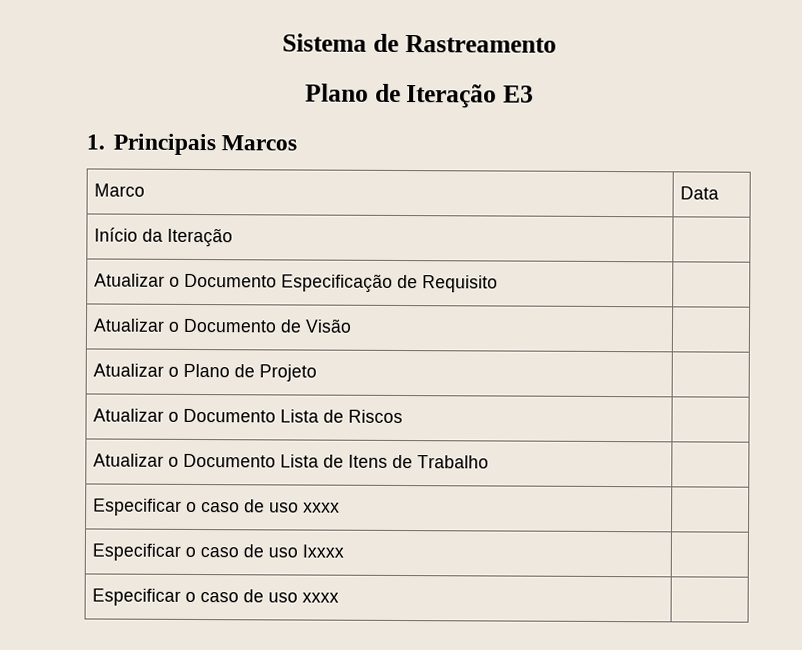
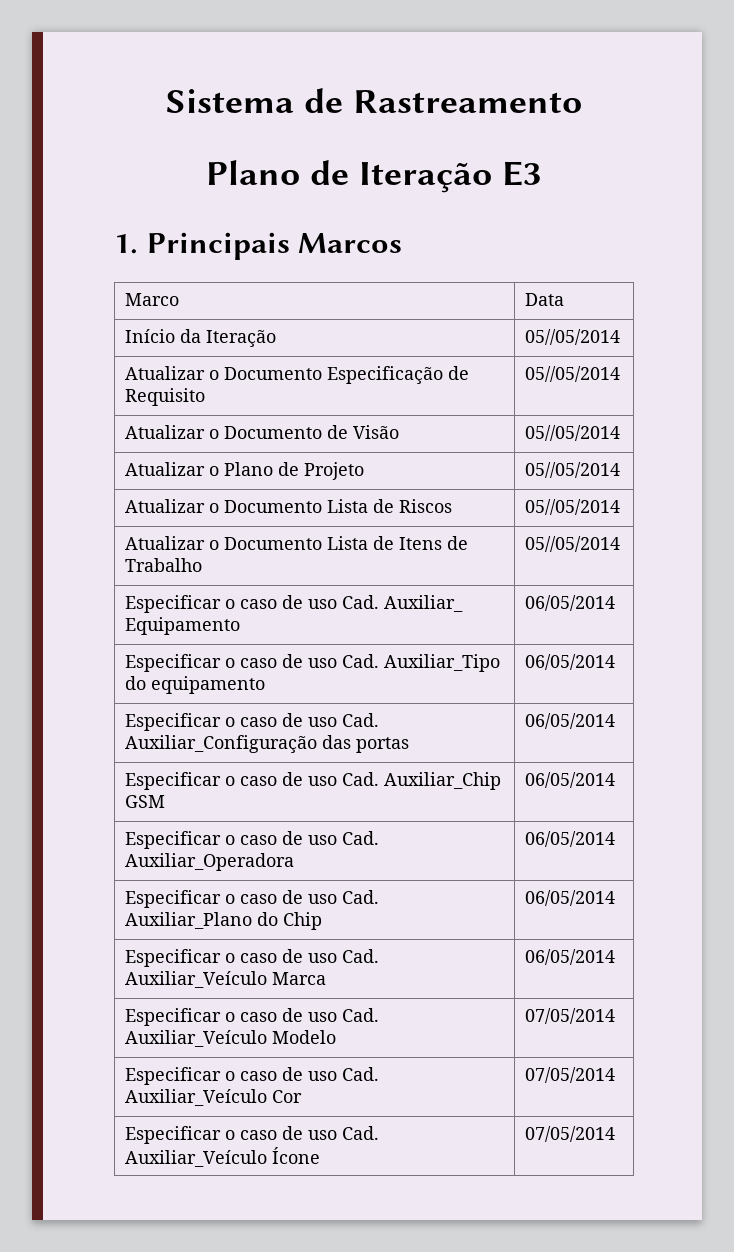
- Início da Iteração |
+ Início da Iteração | 05//05/2014
- Atualizar o Documento Especificação de Requisito |
+ Atualizar o Documento Especificação de Requisito | 05//05/2014
- Atualizar o Documento de Visão |
+ Atualizar o Documento de Visão | 05//05/2014
- Atualizar o Plano de Projeto |
+ Atualizar o Plano de Projeto | 05//05/2014
- Atualizar o Documento Lista de Riscos |
+ Atualizar o Documento Lista de Riscos | 05//05/2014
- Atualizar o Documento Lista de Itens de Trabalho |
- Especificar o caso de uso xxxx |
- Especificar o caso de uso Ixxxx |
- Especificar o caso de uso xxxx |
+ Atualizar o Documento Lista de Itens de Trabalho | 05//05/2014
+ Especificar o caso de uso Cad. Auxiliar_ Equipamento | 06/05/2014
+ Especificar o caso de uso Cad. Auxiliar_Tipo do equipamento | 06/05/2014
+ Especificar o caso de uso Cad. Auxiliar_Configuração das portas | 06/05/2014
+ Especificar o caso de uso Cad. Auxiliar_Chip GSM | 06/05/2014
+ Especificar o caso de uso Cad. Auxiliar_Operadora | 06/05/2014
+ Especificar o caso de uso Cad. Auxiliar_Plano do Chip | 06/05/2014
+ Especificar o caso de uso Cad. Auxiliar_Veículo Marca | 06/05/2014
+ Especificar o caso de uso Cad. Auxiliar_Veículo Modelo | 07/05/2014
+ Especificar o caso de uso Cad. Auxiliar_Veículo Cor | 07/05/2014
+ Especificar o caso de uso Cad. Auxiliar_Veículo Ícone | 07/05/2014

